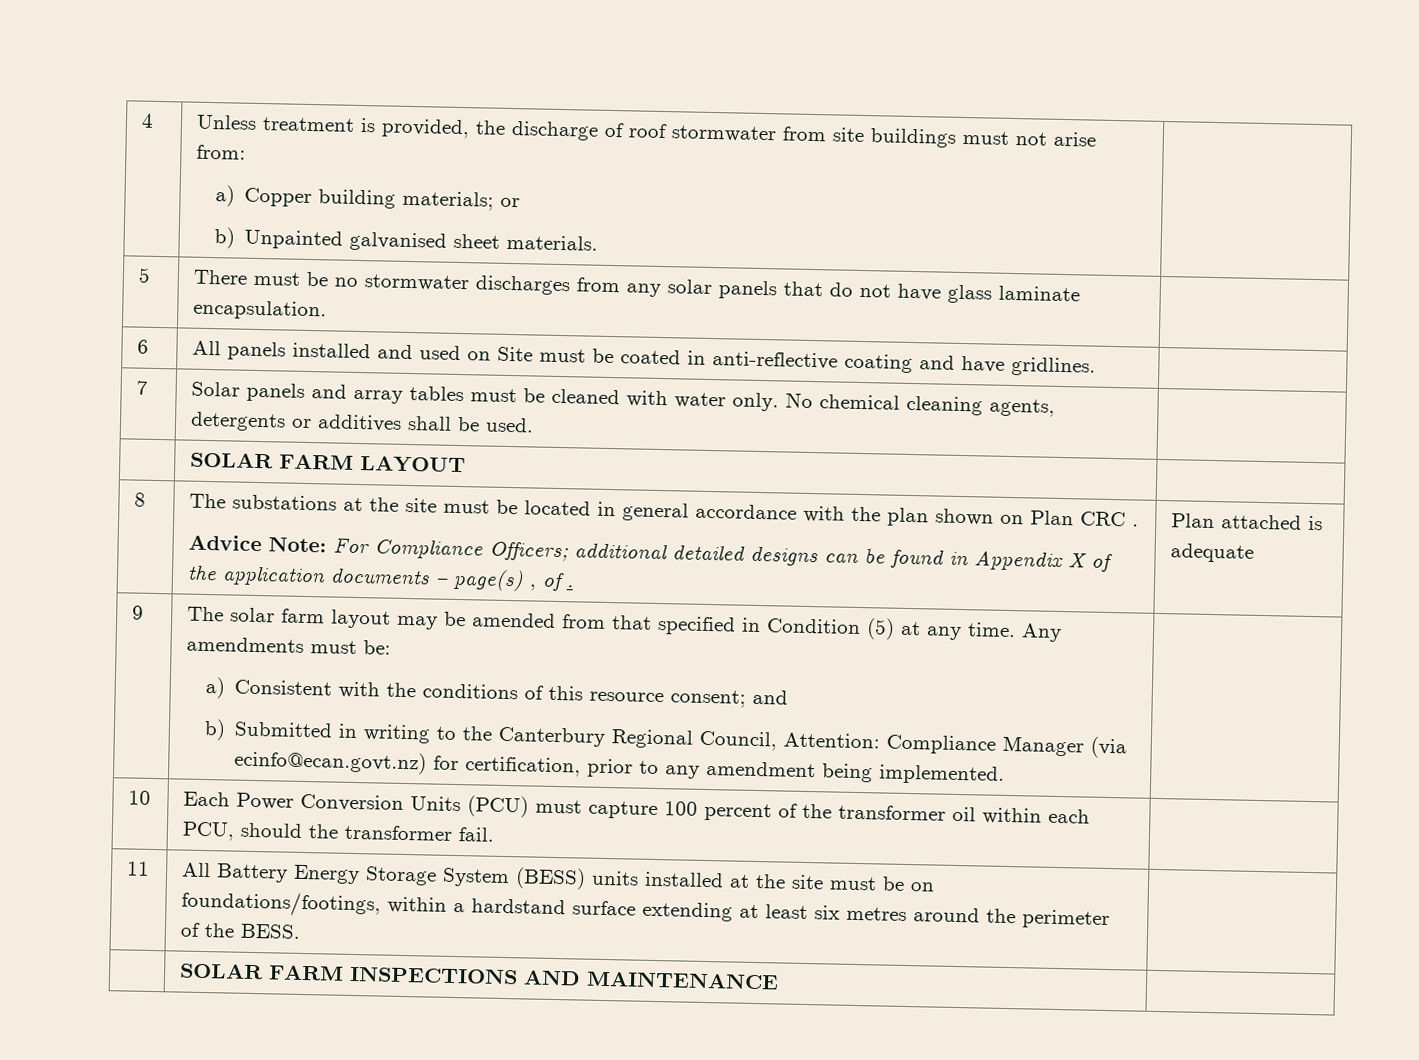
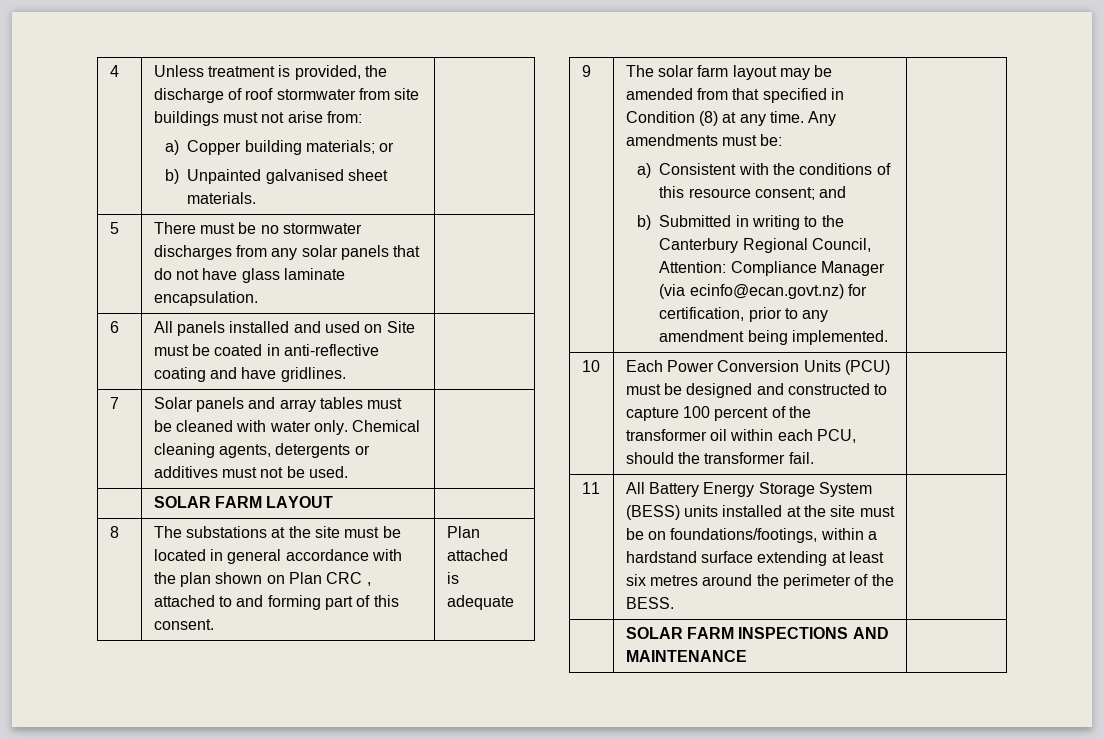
- 7 | Solar panels and array tables must be cleaned with water only. No chemical cleaning agents, detergents or additives shall be used. |
+ 7 | Solar panels and array tables must be cleaned with water only. Chemical cleaning agents, detergents or additives must not be used. |
- The substations at the site must be located in general accordance with the plan shown on Plan CRC .
- Advice Note: For Compliance Officers; additional detailed designs can be found in Appendix X of the application documents – page(s) , of .
+ The substations at the site must be located in general accordance with the plan shown on Plan CRC , attached to and forming part of this consent.
- The solar farm layout may be amended from that specified in Condition (5) at any time.
+ The solar farm layout may be amended from that specified in Condition (8) at any time.
- 10 | Each Power Conversion Units (PCU) must capture 100 percent of the transformer oil within each PCU, should the transformer fail. |
+ 10 | Each Power Conversion Units (PCU) must be designed and constructed to capture 100 percent of the transformer oil within each PCU, should the transformer fail. |

